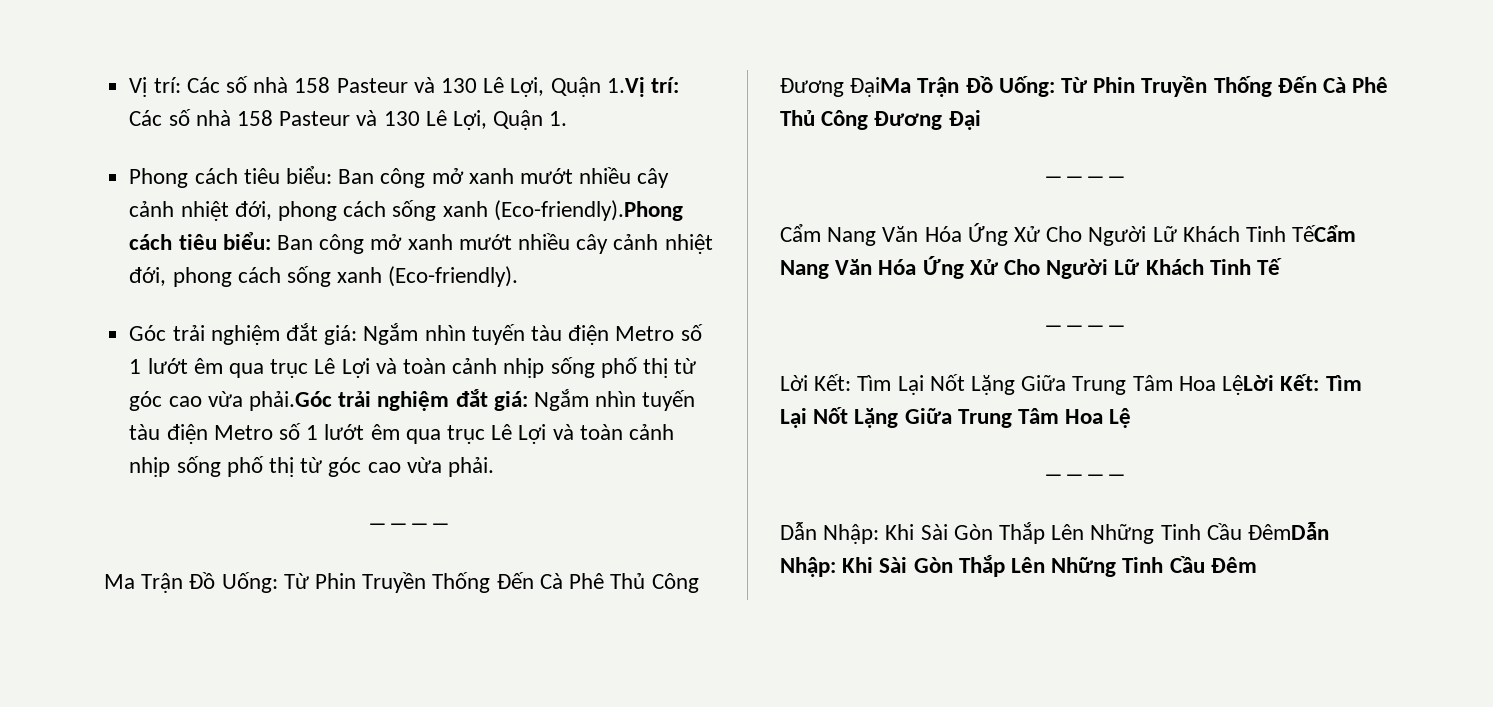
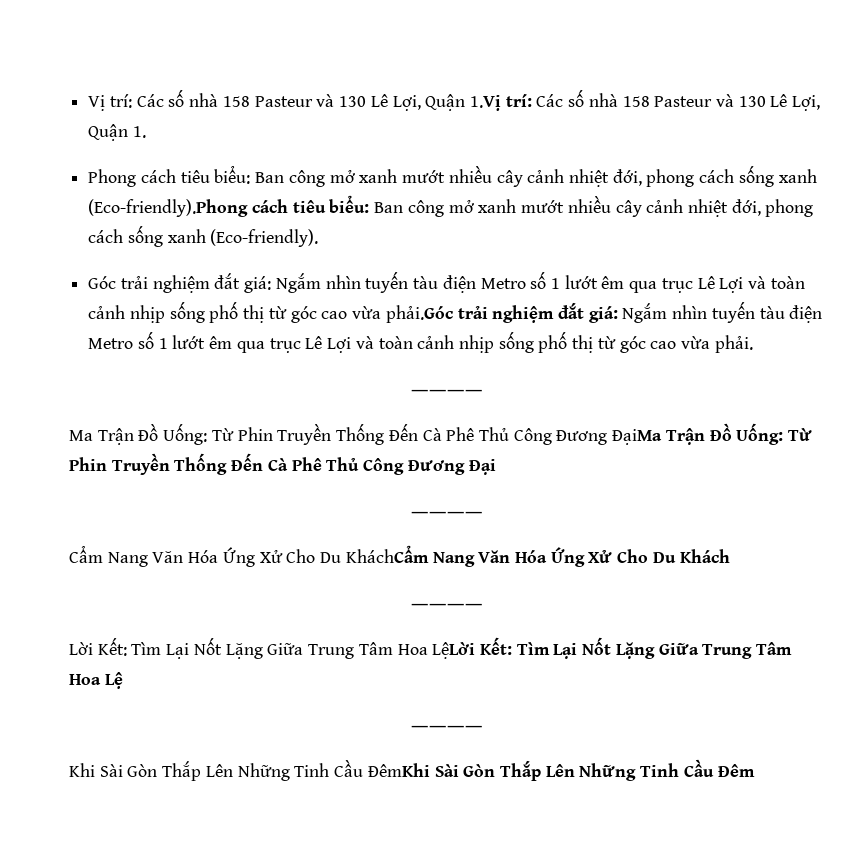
- Cẩm Nang Văn Hóa Ứng Xử Cho Người Lữ Khách Tinh TếCẩm Nang Văn Hóa Ứng Xử Cho Người Lữ Khách Tinh Tế
+ Cẩm Nang Văn Hóa Ứng Xử Cho Du KháchCẩm Nang Văn Hóa Ứng Xử Cho Du Khách
- Dẫn Nhập: Khi Sài Gòn Thắp Lên Những Tinh Cầu ĐêmDẫn Nhập: Khi Sài Gòn Thắp Lên Những Tinh Cầu Đêm
+ Khi Sài Gòn Thắp Lên Những Tinh Cầu ĐêmKhi Sài Gòn Thắp Lên Những Tinh Cầu Đêm

